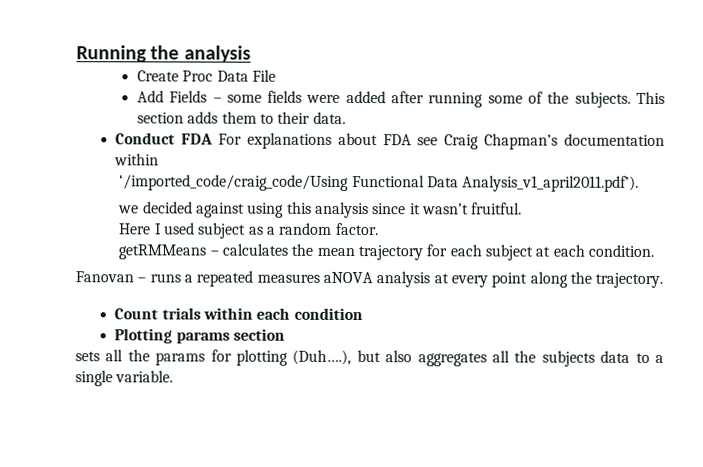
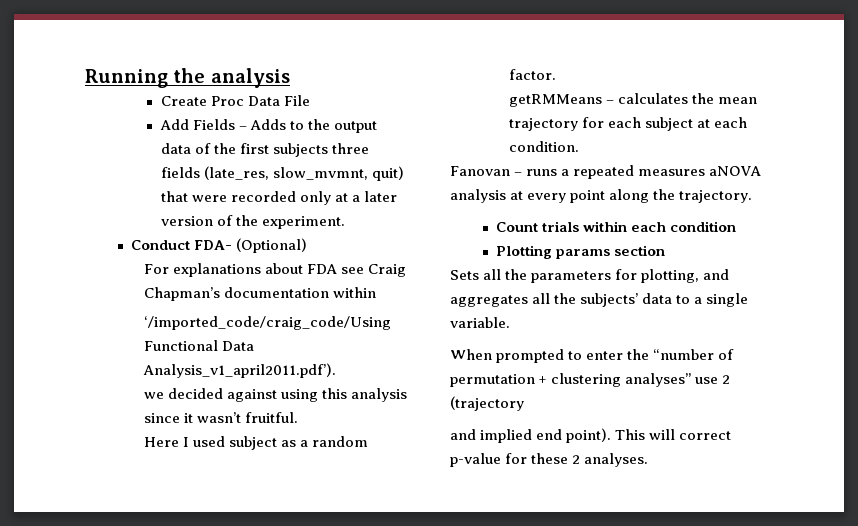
- Add Fields – some fields were added after running some of the subjects. This section adds them to their data.
+ Add Fields – Adds to the output data of the first subjects three fields (late_res, slow_mvmnt, quit) that were recorded only at a later version of the experiment.
- Conduct FDA For explanations about FDA see Craig Chapman’s documentation within
+ Conduct FDA- (Optional)
+ For explanations about FDA see Craig Chapman’s documentation within
- sets all the params for plotting (Duh….), but also aggregates all the subjects data to a single variable.
+ Sets all the parameters for plotting, and aggregates all the subjects’ data to a single variable.
+ When prompted to enter the “number of permutation + clustering analyses” use 2 (trajectory
+ and implied end point). This will correct p-value for these 2 analyses.

